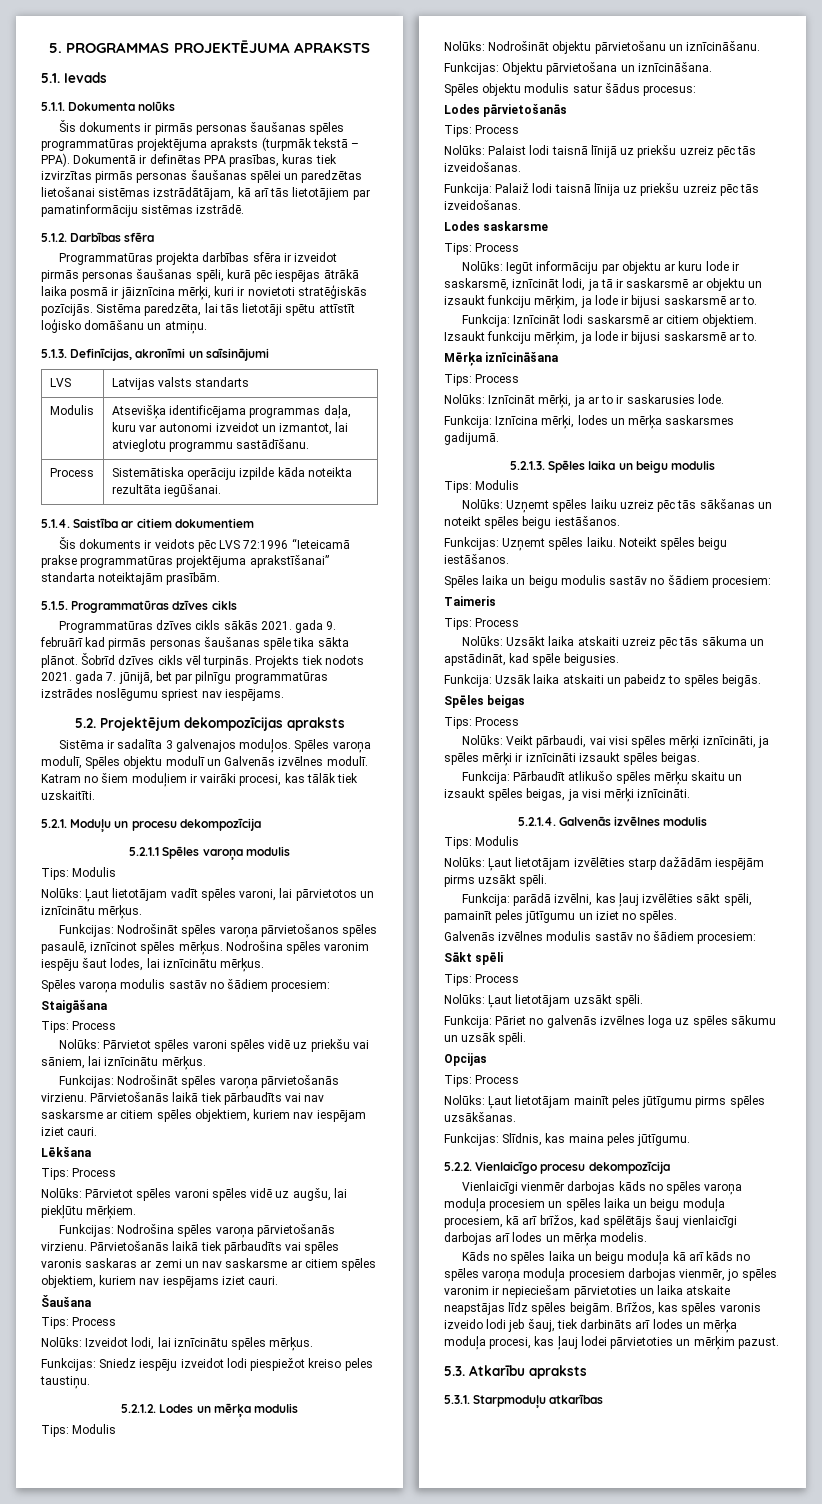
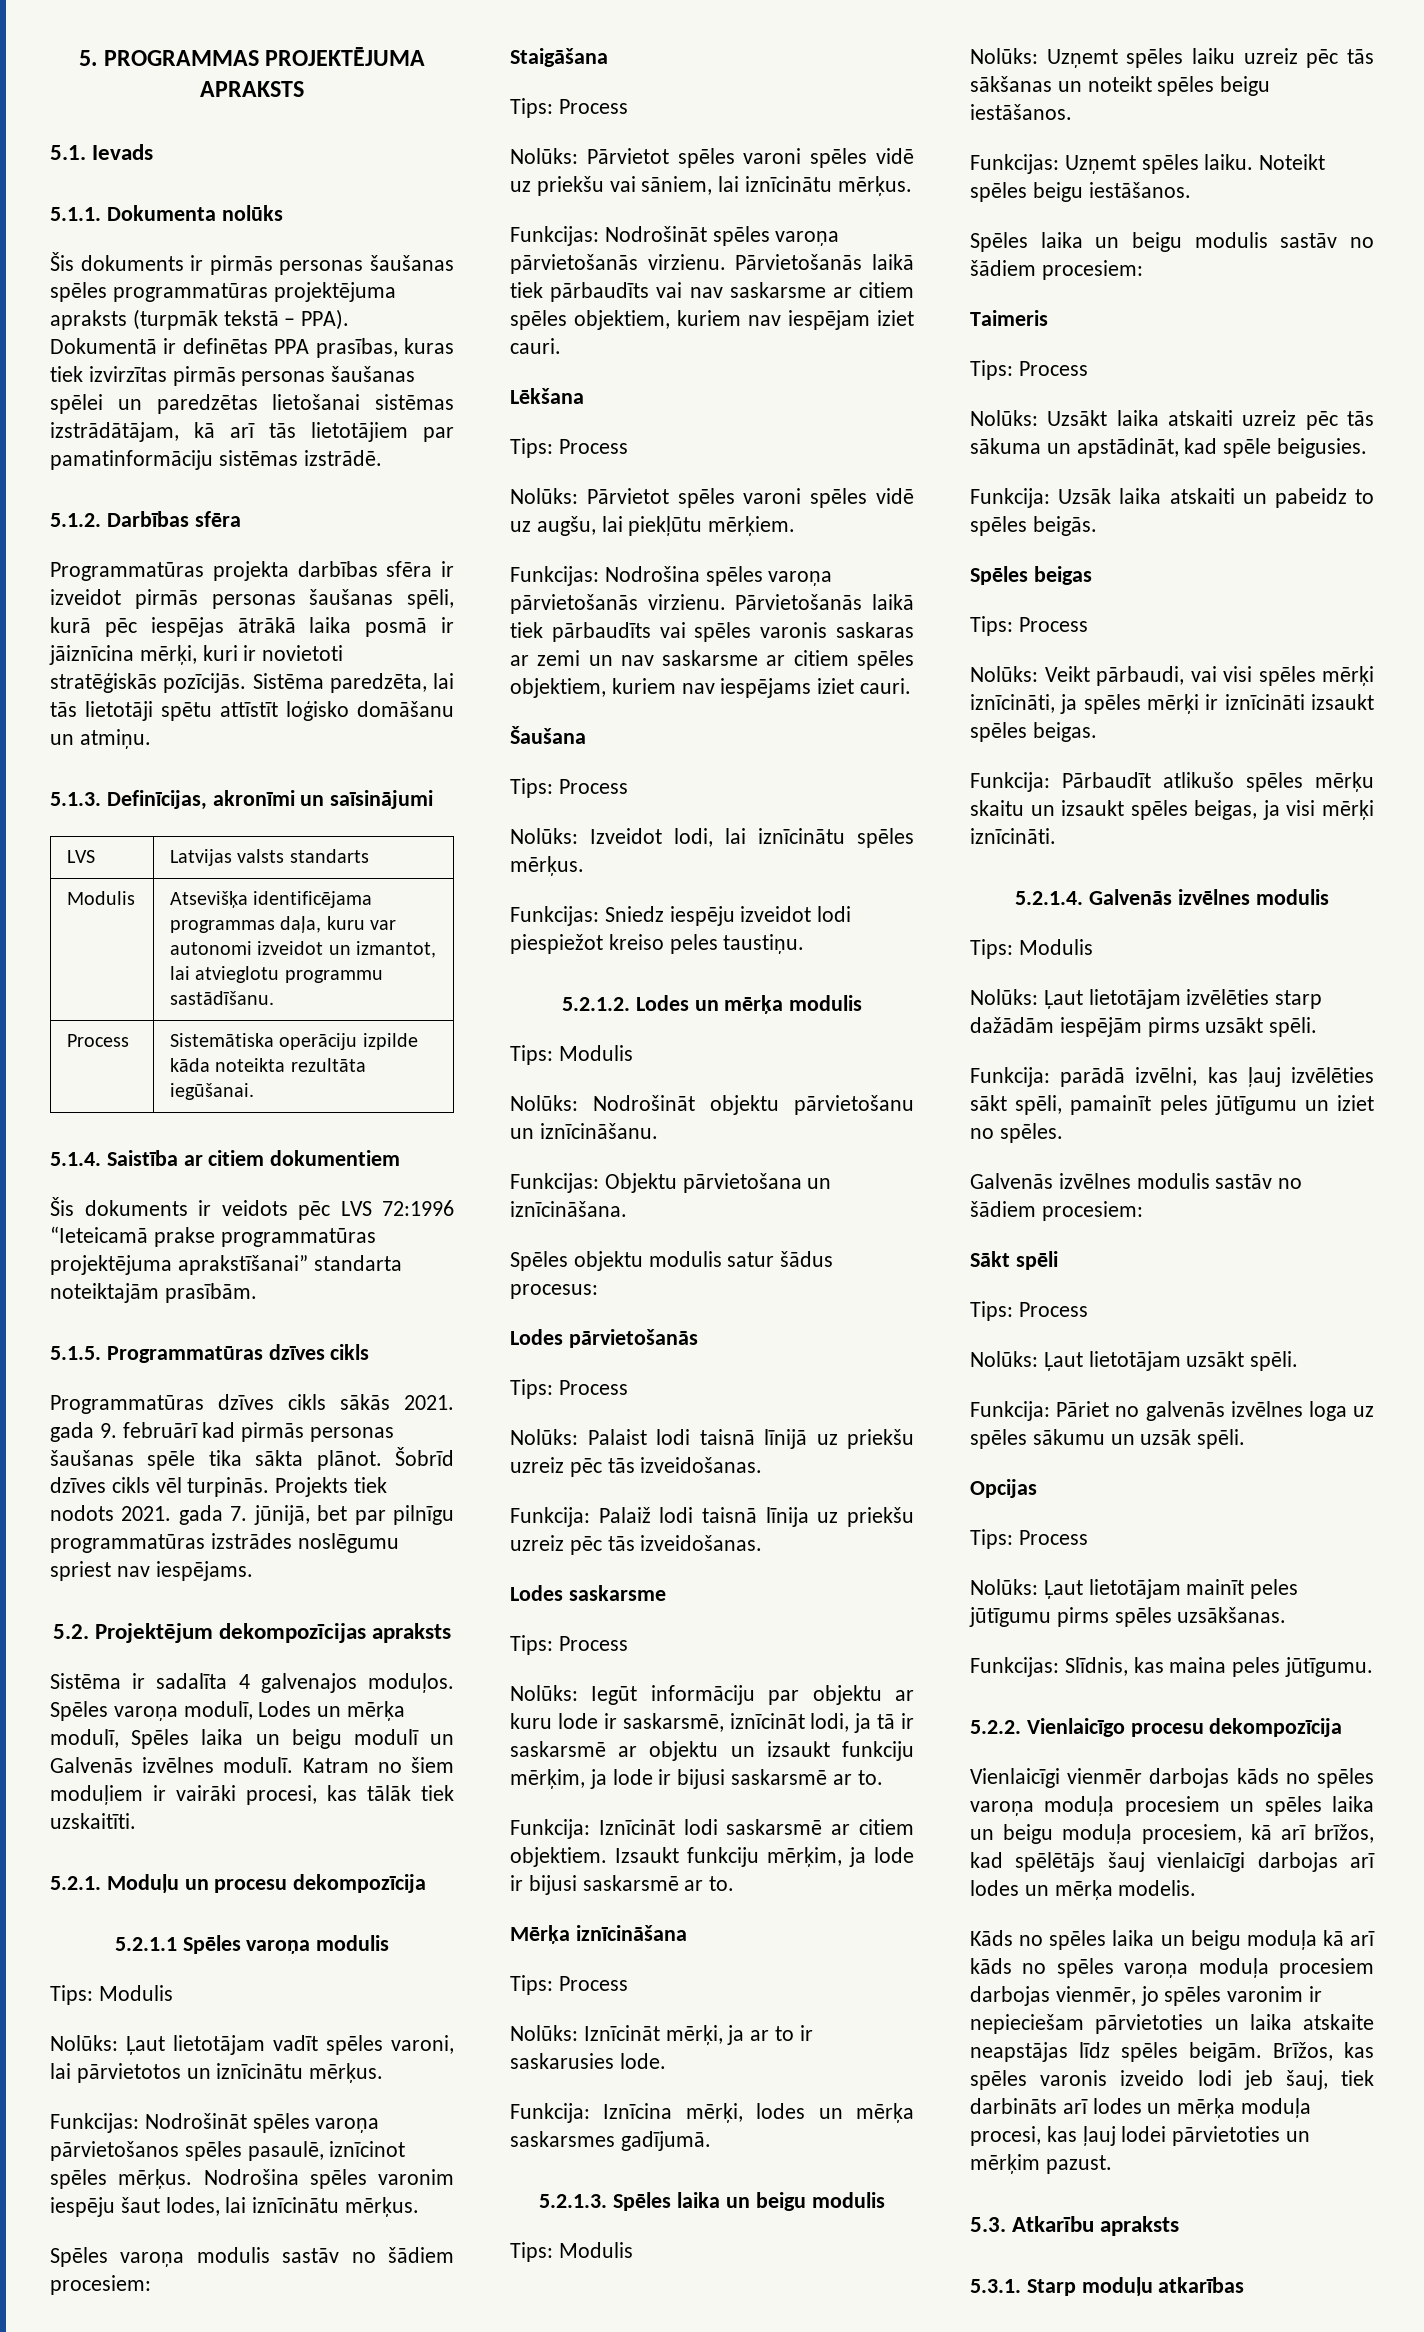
- Sistēma ir sadalīta 3 galvenajos moduļos.
+ Sistēma ir sadalīta 4 galvenajos moduļos.
- Spēles varoņa modulī, Spēles objektu modulī un Galvenās izvēlnes modulī.
+ Spēles varoņa modulī, Lodes un mērķa modulī, Spēles laika un beigu modulī un Galvenās izvēlnes modulī.
- Funkcija: Iznīcina mērķi, lodes un mērķa saskarsmes gadijumā.
+ Funkcija: Iznīcina mērķi, lodes un mērķa saskarsmes gadījumā.
- 5.3.1. Starpmoduļu atkarības
+ 5.3.1. Starp moduļu atkarības

